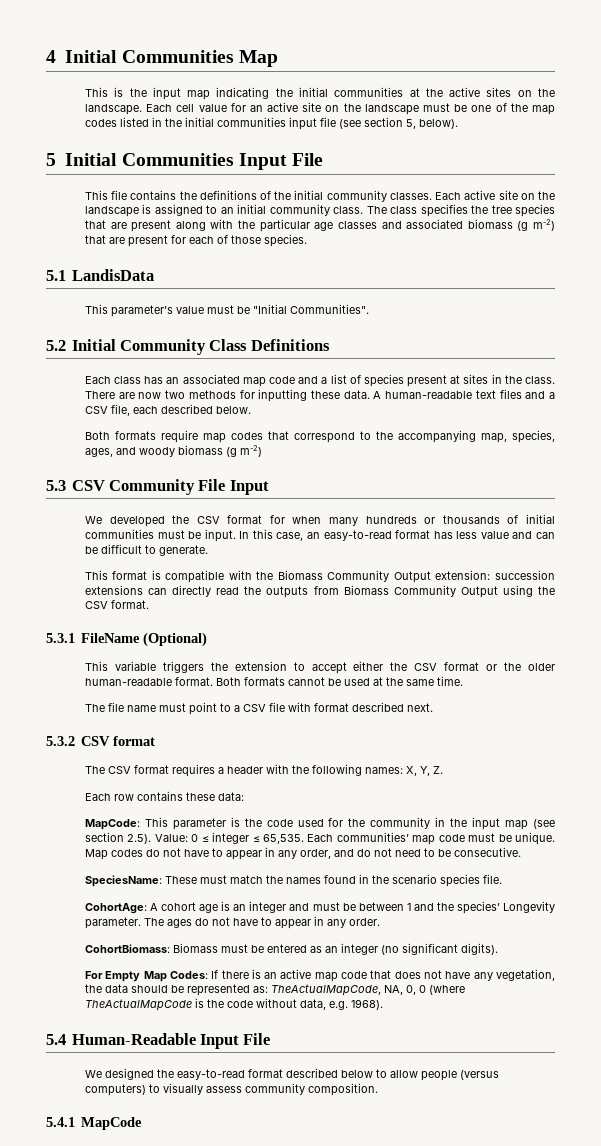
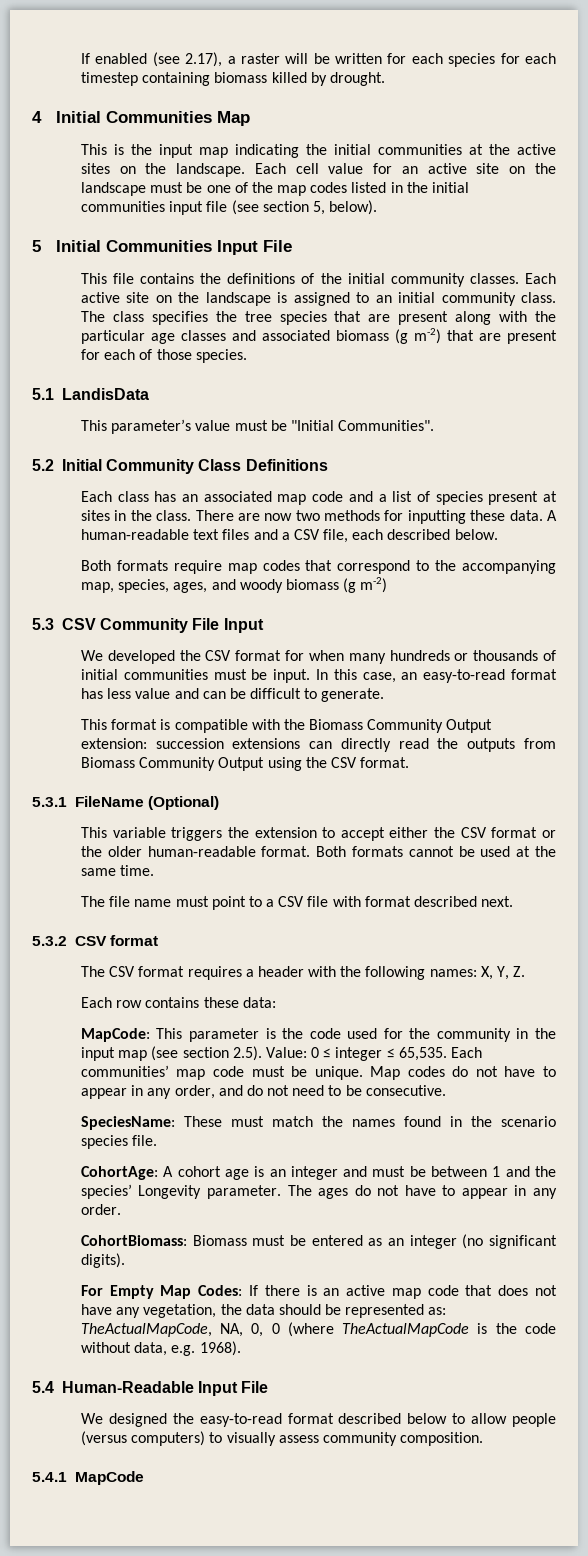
+ If enabled (see 2.17), a raster will be written for each species for each timestep containing biomass killed by drought.

